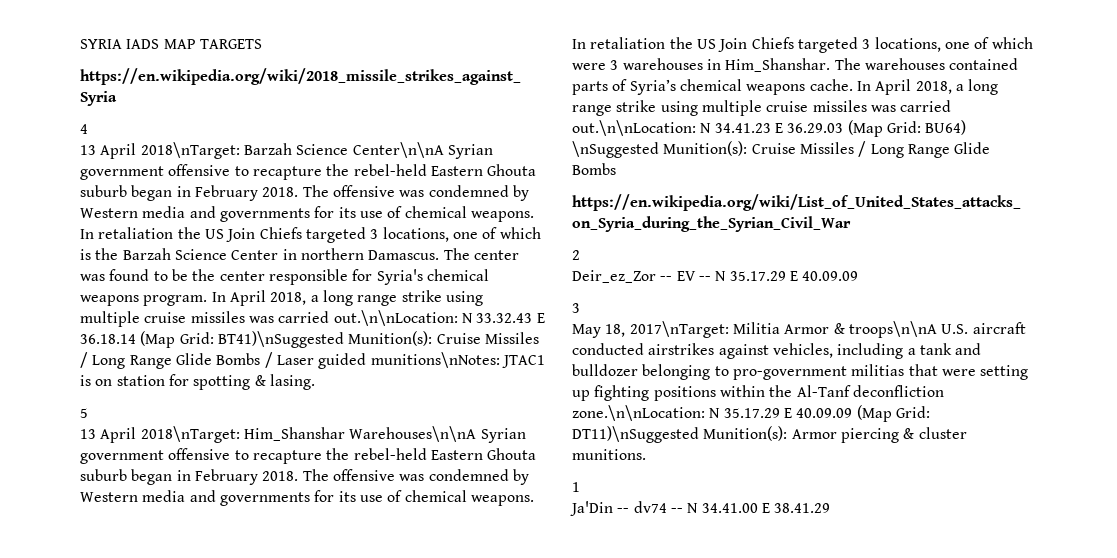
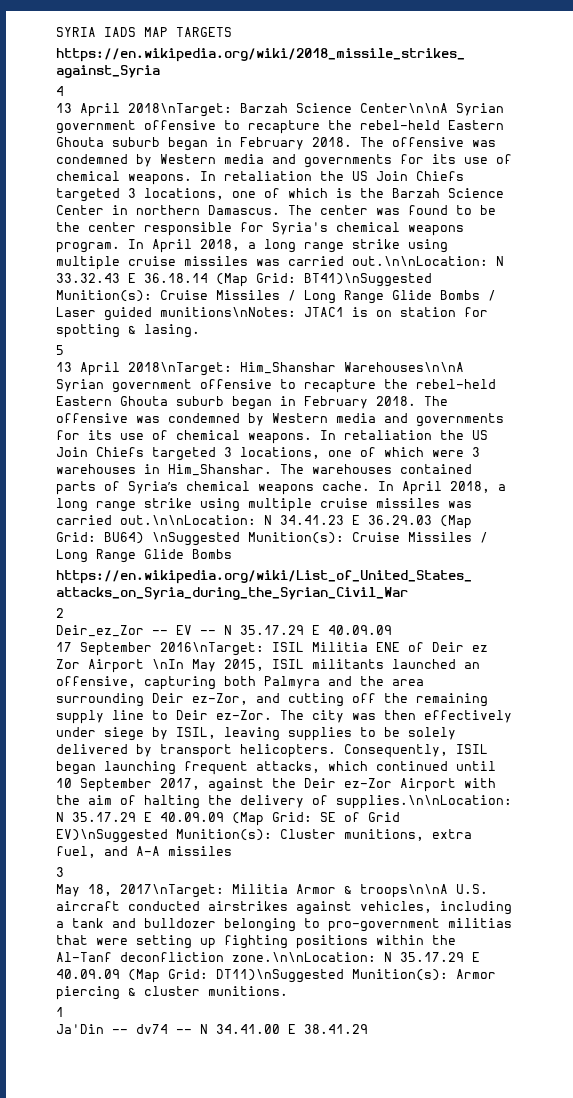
+ 17 September 2016\nTarget: ISIL Militia ENE of Deir ez Zor Airport \nIn May 2015, ISIL militants launched an offensive, capturing both Palmyra and the area surrounding Deir ez-Zor, and cutting off the remaining supply line to Deir ez-Zor. The city was then effectively under siege by ISIL, leaving supplies to be solely delivered by transport helicopters. Consequently, ISIL began launching frequent attacks, which continued until 10 September 2017, against the Deir ez-Zor Airport with the aim of halting the delivery of supplies.\n\nLocation: N 35.17.29 E 40.09.09 (Map Grid: SE of Grid EV)\nSuggested Munition(s): Cluster munitions, extra fuel, and A-A missiles

